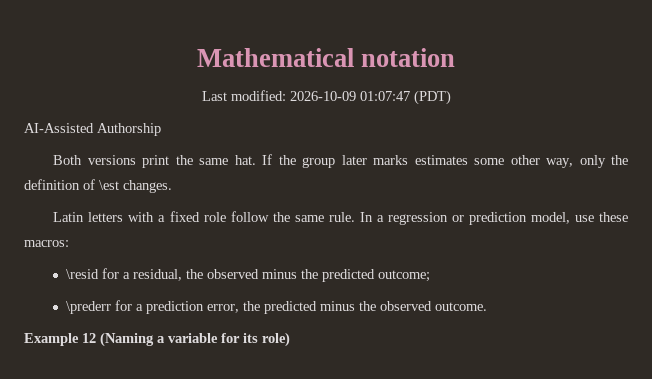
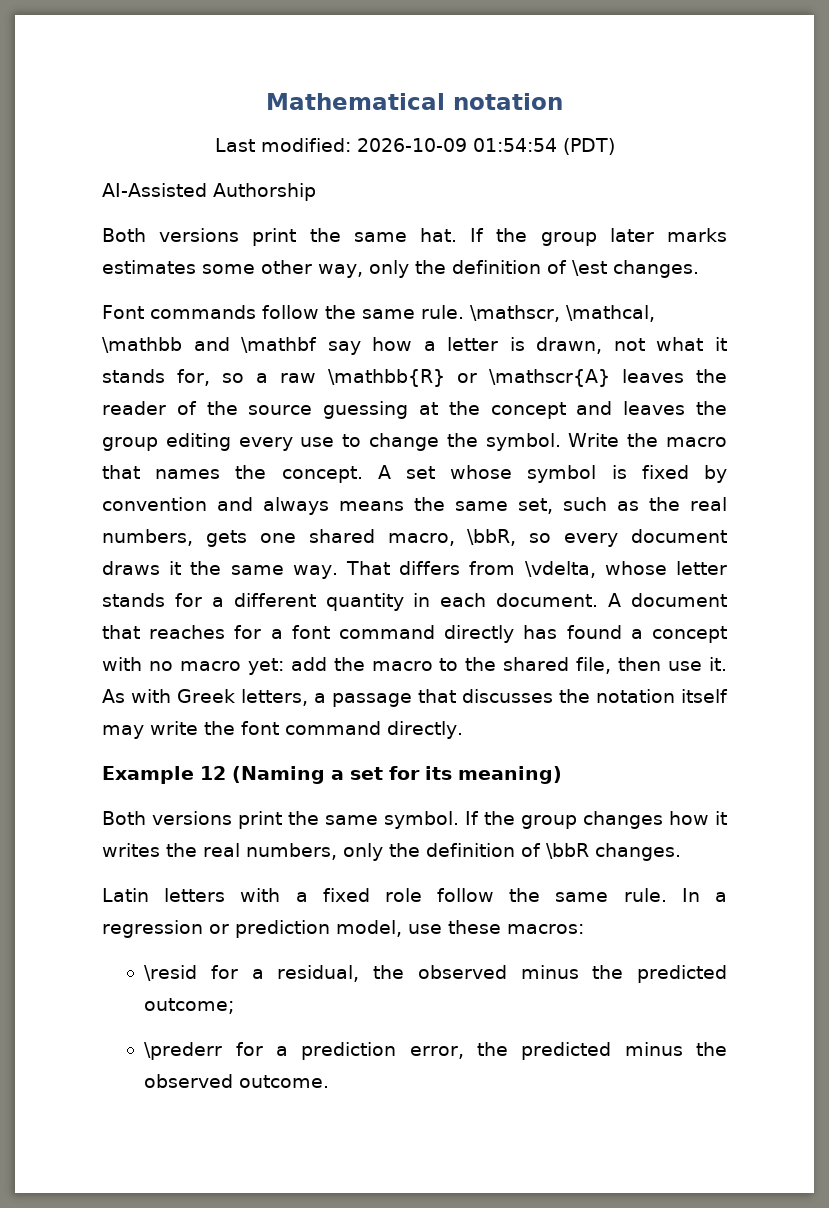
- Last modified: 2026-10-09 01:07:47 (PDT)
+ Last modified: 2026-10-09 01:54:54 (PDT)
+ Font commands follow the same rule. \mathscr, \mathcal, \mathbb and \mathbf say how a letter is drawn, not what it stands for, so a raw \mathbb{R} or \mathscr{A} leaves the reader of the source guessing at the concept and leaves the group editing every use to change the symbol. Write the macro that names the concept. A set whose symbol is fixed by convention and always means the same set, such as the real numbers, gets one shared macro, \bbR, so every document draws it the same way. That differs from \vdelta, whose letter stands for a different quantity in each document. A document that reaches for a font command directly has found a concept with no macro yet: add the macro to the shared file, then use it. As with Greek letters, a passage that discusses the notation itself may write the font command directly.
+ Example 12 (Naming a set for its meaning)
+ Both versions print the same symbol. If the group changes how it writes the real numbers, only the definition of \bbR changes.
- Example 12 (Naming a variable for its role)

